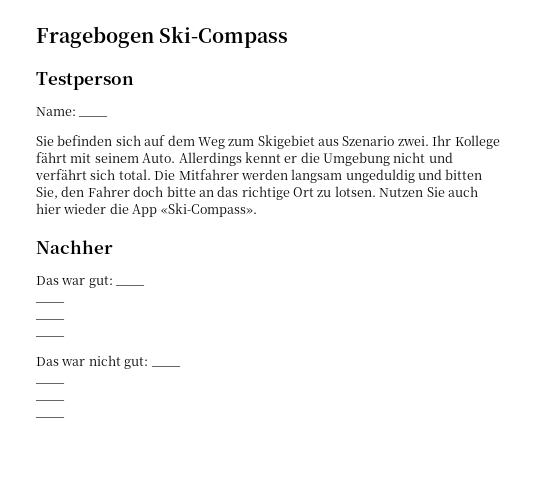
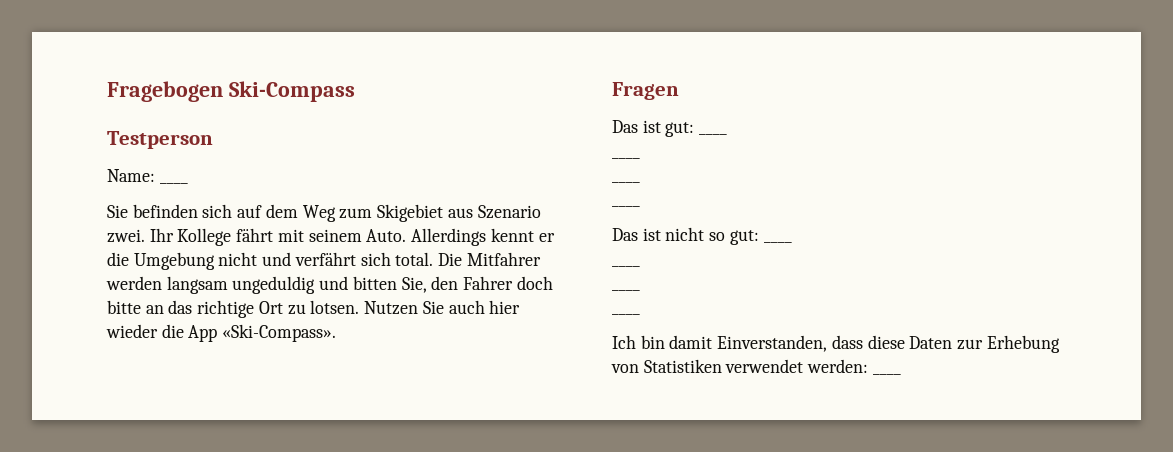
- Nachher
- Das war gut: ____
+ Fragen
+ Das ist gut: ____
- Das war nicht gut: ____
+ Das ist nicht so gut: ____
  ____
  ____
  ____
+ Ich bin damit Einverstanden, dass diese Daten zur Erhebung von Statistiken verwendet werden: ____

